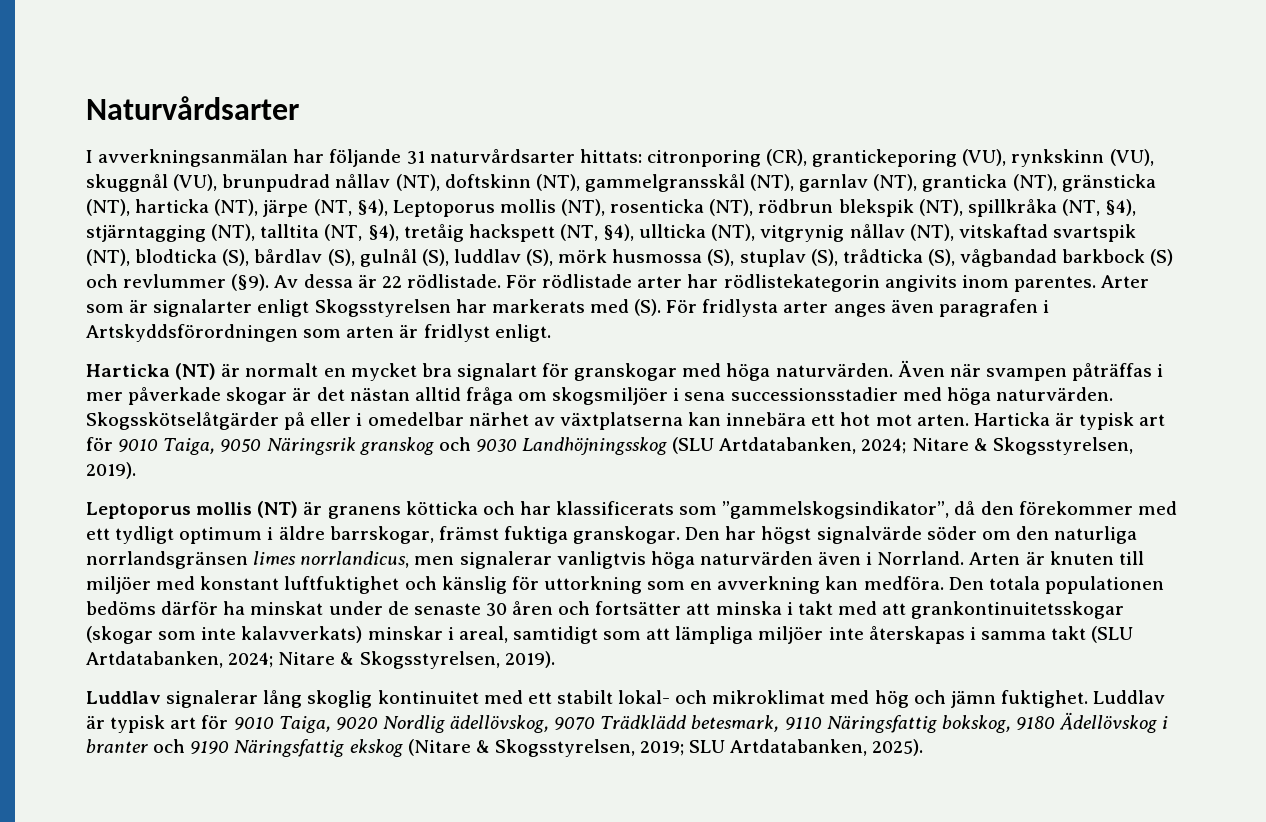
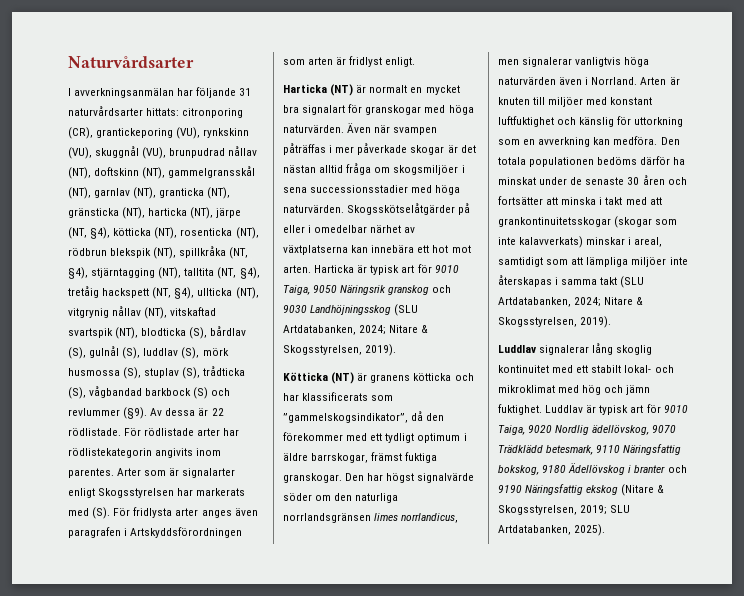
- citronporing (CR), grantickeporing (VU), rynkskinn (VU), skuggnål (VU), brunpudrad nållav (NT), doftskinn (NT), gammelgransskål (NT), garnlav (NT), granticka (NT), gränsticka (NT), harticka (NT), järpe (NT, §4), Leptoporus mollis (NT), rosenticka (NT), rödbrun blekspik (NT), spillkråka (NT, §4), stjärntagging (NT), talltita (NT, §4), tretåig hackspett (NT, §4), ullticka (NT), vitgrynig nållav (NT), vitskaftad svartspik (NT), blodticka (S), bårdlav (S), gulnål (S), luddlav (S), mörk husmossa (S), stuplav (S), trådticka (S), vågbandad barkbock (S) och revlummer (§9).
+ citronporing (CR), grantickeporing (VU), rynkskinn (VU), skuggnål (VU), brunpudrad nållav (NT), doftskinn (NT), gammelgransskål (NT), garnlav (NT), granticka (NT), gränsticka (NT), harticka (NT), järpe (NT, §4), kötticka (NT), rosenticka (NT), rödbrun blekspik (NT), spillkråka (NT, §4), stjärntagging (NT), talltita (NT, §4), tretåig hackspett (NT, §4), ullticka (NT), vitgrynig nållav (NT), vitskaftad svartspik (NT), blodticka (S), bårdlav (S), gulnål (S), luddlav (S), mörk husmossa (S), stuplav (S), trådticka (S), vågbandad barkbock (S) och revlummer (§9).
- Leptoporus mollis (NT) är granens kötticka och har klassificerats som ”gammelskogsindikator”, då den förekommer med ett tydligt optimum i äldre barrskogar, främst fuktiga granskogar.
+ Kötticka (NT) är granens kötticka och har klassificerats som ”gammelskogsindikator”, då den förekommer med ett tydligt optimum i äldre barrskogar, främst fuktiga granskogar.

